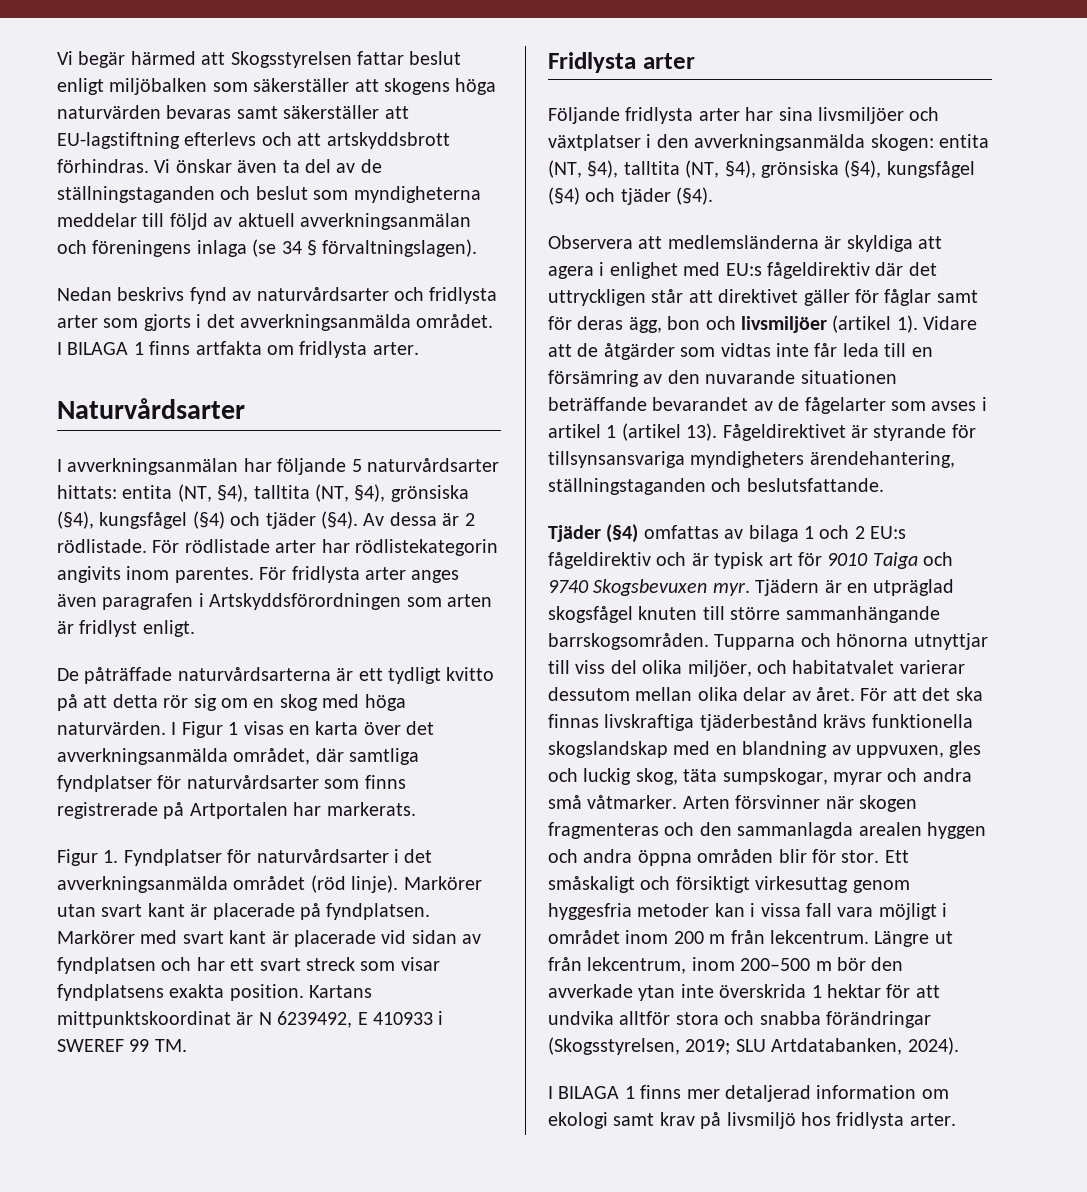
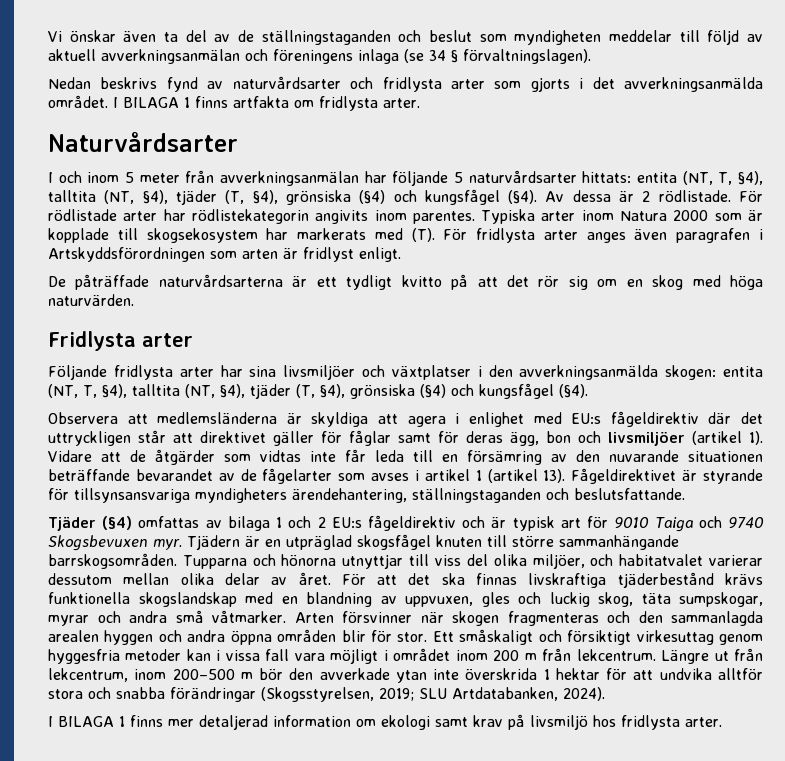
- Vi begär härmed att Skogsstyrelsen fattar beslut enligt miljöbalken som säkerställer att skogens höga naturvärden bevaras samt säkerställer att EU-lagstiftning efterlevs och att artskyddsbrott förhindras. Vi önskar även ta del av de ställningstaganden och beslut som myndigheterna meddelar till följd av aktuell avverkningsanmälan och föreningens inlaga (se 34 § förvaltningslagen).
+ Vi önskar även ta del av de ställningstaganden och beslut som myndigheten meddelar till följd av aktuell avverkningsanmälan och föreningens inlaga (se 34 § förvaltningslagen).
- I avverkningsanmälan har följande 5 naturvårdsarter hittats: entita (NT, §4), talltita (NT, §4), grönsiska (§4), kungsfågel (§4) och tjäder (§4).
+ I och inom 5 meter från avverkningsanmälan har följande 5 naturvårdsarter hittats: entita (NT, T, §4), talltita (NT, §4), tjäder (T, §4), grönsiska (§4) och kungsfågel (§4).
- För fridlysta arter anges även paragrafen i Artskyddsförordningen som arten är fridlyst enligt.
+ Typiska arter inom Natura 2000 som är kopplade till skogsekosystem har markerats med (T). För fridlysta arter anges även paragrafen i Artskyddsförordningen som arten är fridlyst enligt.
- De påträffade naturvårdsarterna är ett tydligt kvitto på att detta rör sig om en skog med höga naturvärden. I Figur 1 visas en karta över det avverkningsanmälda området, där samtliga fyndplatser för naturvårdsarter som finns registrerade på Artportalen har markerats.
- Figur 1. Fyndplatser för naturvårdsarter i det avverkningsanmälda området (röd linje). Markörer utan svart kant är placerade på fyndplatsen. Markörer med svart kant är placerade vid sidan av fyndplatsen och har ett svart streck som visar fyndplatsens exakta position. Kartans mittpunktskoordinat är N 6239492, E 410933 i SWEREF 99 TM.
+ De påträffade naturvårdsarterna är ett tydligt kvitto på att det rör sig om en skog med höga naturvärden.
- Följande fridlysta arter har sina livsmiljöer och växtplatser i den avverkningsanmälda skogen: entita (NT, §4), talltita (NT, §4), grönsiska (§4), kungsfågel (§4) och tjäder (§4).
+ Följande fridlysta arter har sina livsmiljöer och växtplatser i den avverkningsanmälda skogen: entita (NT, T, §4), talltita (NT, §4), tjäder (T, §4), grönsiska (§4) och kungsfågel (§4).

